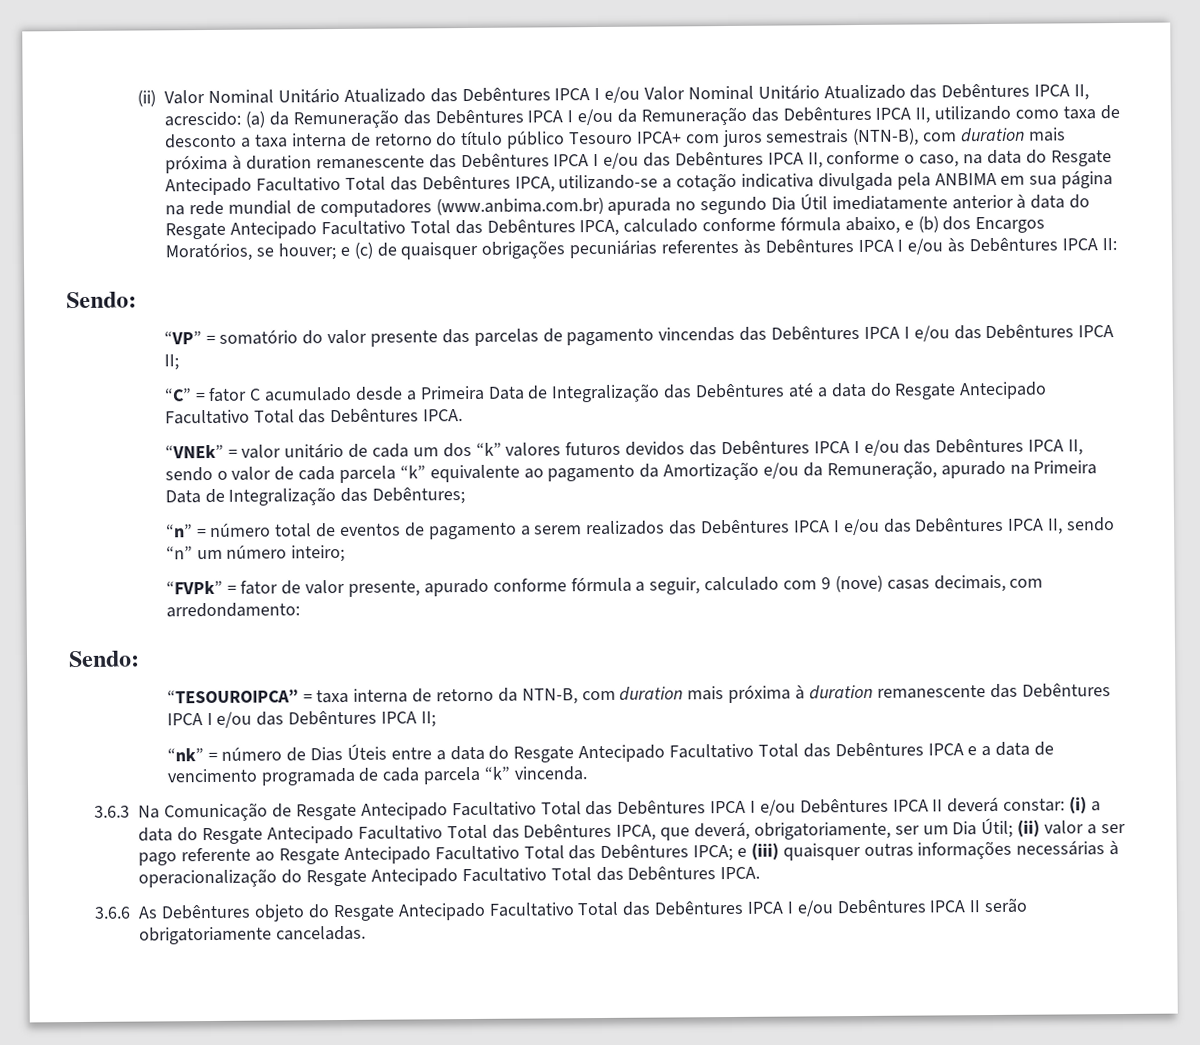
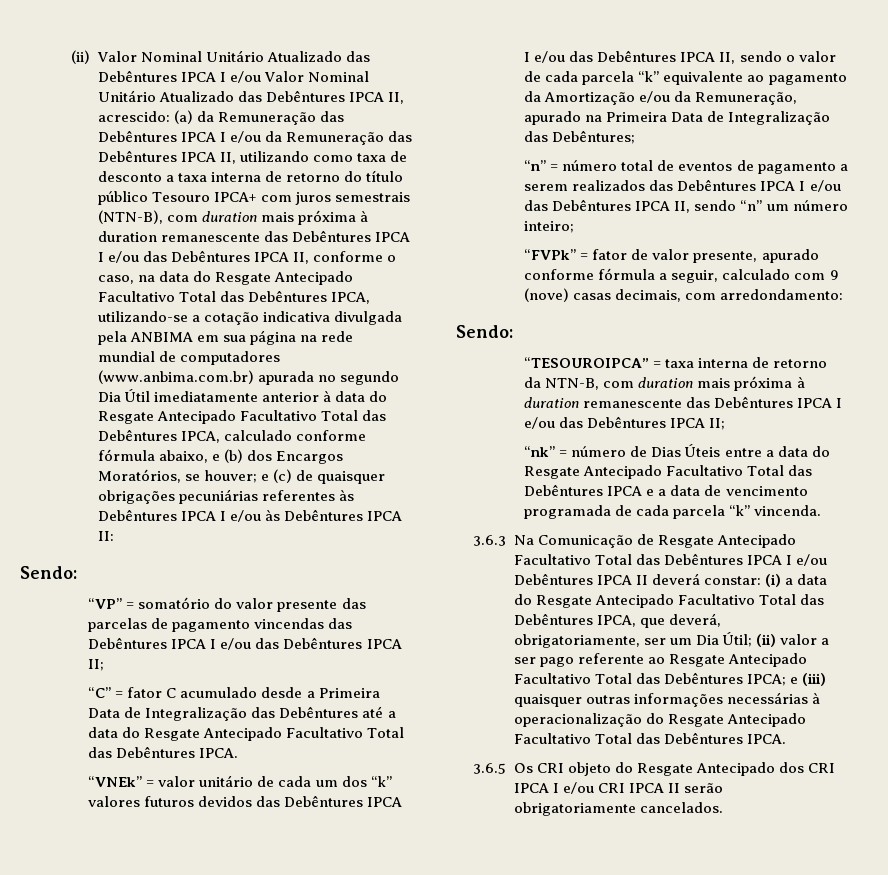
- 3.6.6 As Debêntures objeto do Resgate Antecipado Facultativo Total das Debêntures IPCA I e/ou Debêntures IPCA II serão obrigatoriamente canceladas.
+ 3.6.5 Os CRI objeto do Resgate Antecipado dos CRI IPCA I e/ou CRI IPCA II serão obrigatoriamente cancelados.

